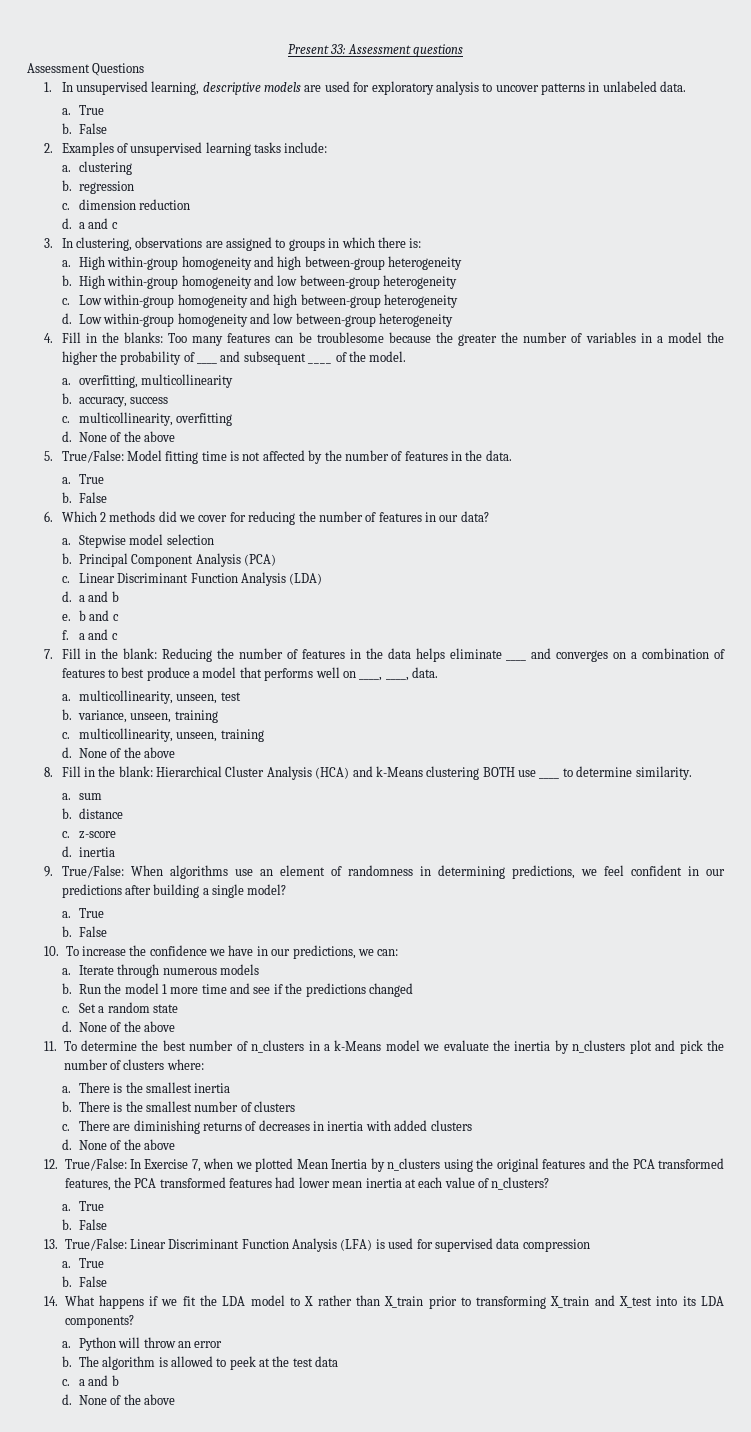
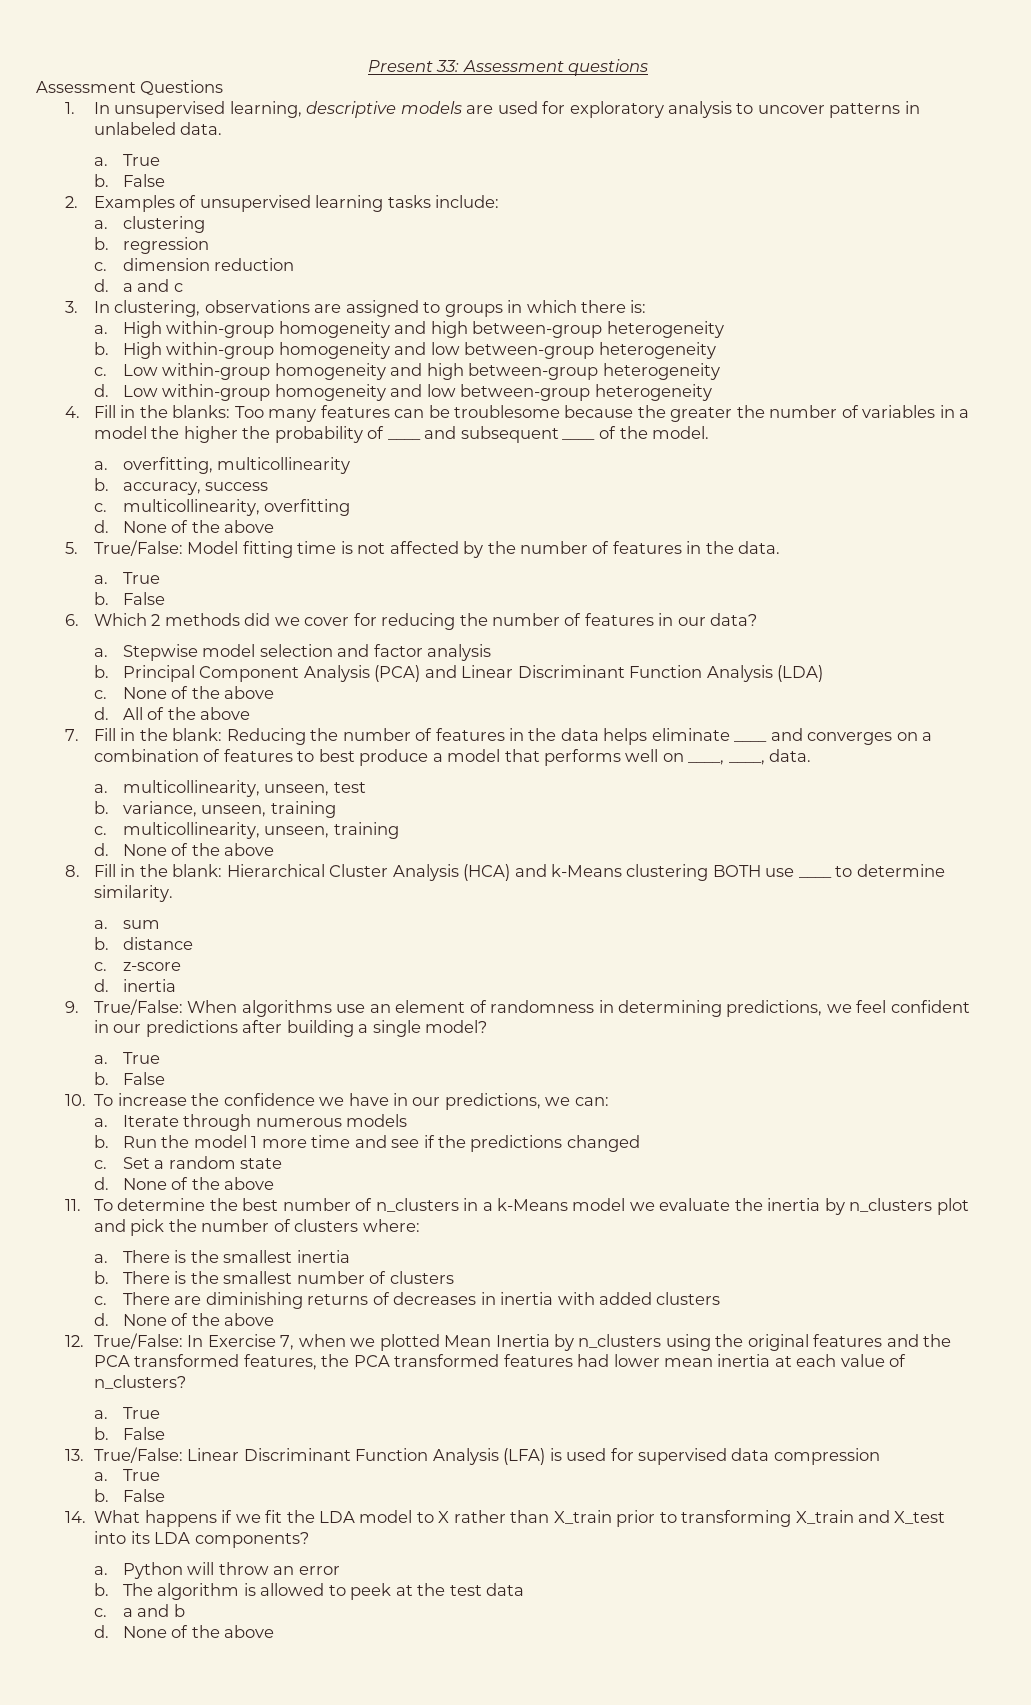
- Stepwise model selection
+ Stepwise model selection and factor analysis
- Principal Component Analysis (PCA)
- c. Linear Discriminant Function Analysis (LDA)
+ Principal Component Analysis (PCA) and Linear Discriminant Function Analysis (LDA)
- d. a and b
- e. b and c
- f. a and c
+ c. None of the above
+ d. All of the above

